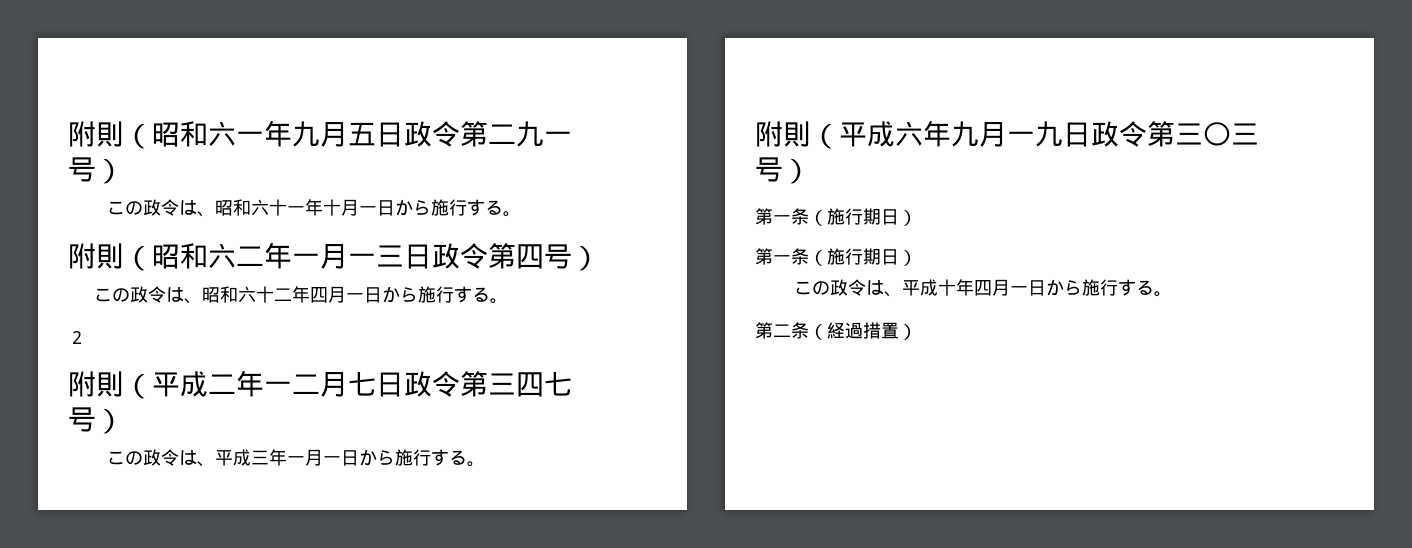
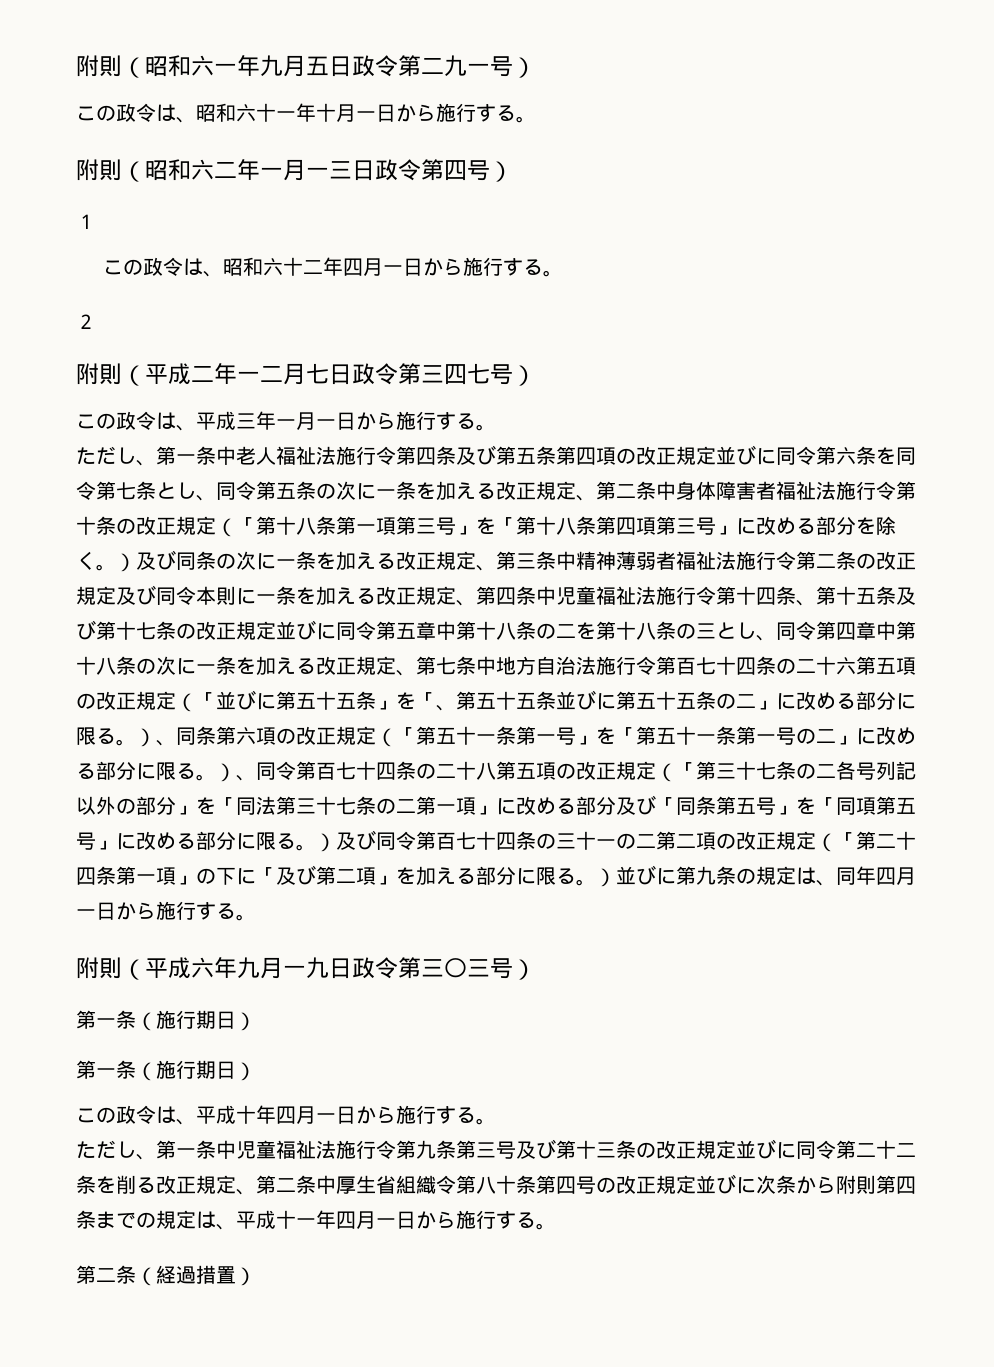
+ １
+ ただし、第一条中老人福祉法施行令第四条及び第五条第四項の改正規定並びに同令第六条を同令第七条とし、同令第五条の次に一条を加える改正規定、第二条中身体障害者福祉法施行令第十条の改正規定（「第十八条第一項第三号」を「第十八条第四項第三号」に改める部分を除く。）及び同条の次に一条を加える改正規定、第三条中精神薄弱者福祉法施行令第二条の改正規定及び同令本則に一条を加える改正規定、第四条中児童福祉法施行令第十四条、第十五条及び第十七条の改正規定並びに同令第五章中第十八条の二を第十八条の三とし、同令第四章中第十八条の次に一条を加える改正規定、第七条中地方自治法施行令第百七十四条の二十六第五項の改正規定（「並びに第五十五条」を「、第五十五条並びに第五十五条の二」に改める部分に限る。）、同条第六項の改正規定（「第五十一条第一号」を「第五十一条第一号の二」に改める部分に限る。）、同令第百七十四条の二十八第五項の改正規定（「第三十七条の二各号列記以外の部分」を「同法第三十七条の二第一項」に改める部分及び「同条第五号」を「同項第五号」に改める部分に限る。）及び同令第百七十四条の三十一の二第二項の改正規定（「第二十四条第一項」の下に「及び第二項」を加える部分に限る。）並びに第九条の規定は、同年四月一日から施行する。
+ ただし、第一条中児童福祉法施行令第九条第三号及び第十三条の改正規定並びに同令第二十二条を削る改正規定、第二条中厚生省組織令第八十条第四号の改正規定並びに次条から附則第四条までの規定は、平成十一年四月一日から施行する。

